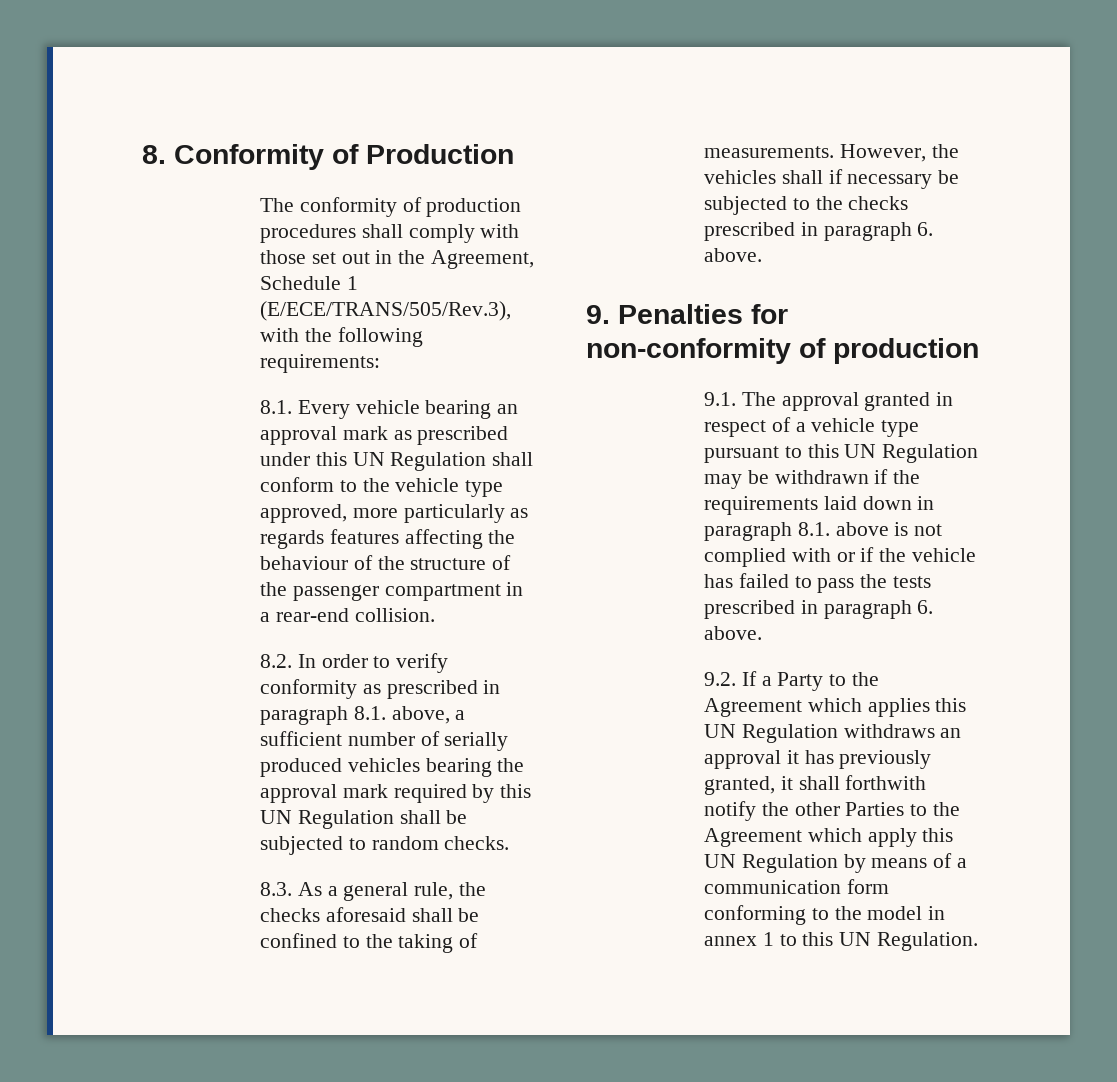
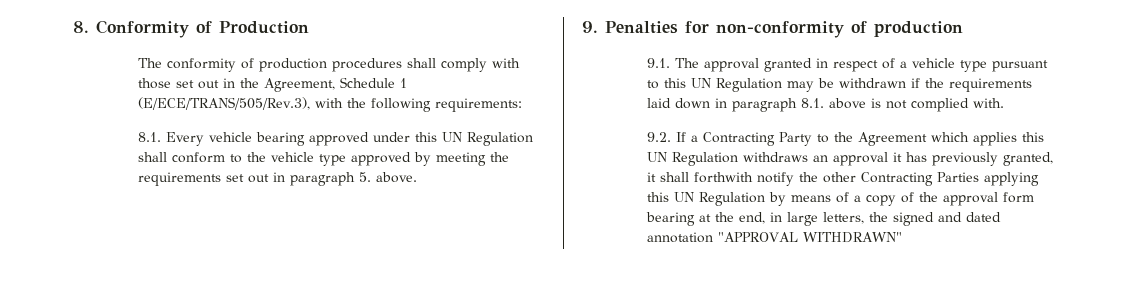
- 8.1. Every vehicle bearing an approval mark as prescribed under this UN Regulation shall conform to the vehicle type approved, more particularly as regards features affecting the behaviour of the structure of the passenger compartment in a rear-end collision.
- 8.2. In order to verify conformity as prescribed in paragraph 8.1. above, a sufficient number of serially produced vehicles bearing the approval mark required by this UN Regulation shall be subjected to random checks.
- 8.3. As a general rule, the checks aforesaid shall be confined to the taking of measurements. However, the vehicles shall if necessary be subjected to the checks prescribed in paragraph 6. above.
+ 8.1. Every vehicle bearing approved under this UN Regulation shall conform to the vehicle type approved by meeting the requirements set out in paragraph 5. above.
- 9.1. The approval granted in respect of a vehicle type pursuant to this UN Regulation may be withdrawn if the requirements laid down in paragraph 8.1. above is not complied with or if the vehicle has failed to pass the tests prescribed in paragraph 6. above.
+ 9.1. The approval granted in respect of a vehicle type pursuant to this UN Regulation may be withdrawn if the requirements laid down in paragraph 8.1. above is not complied with.
- 9.2. If a Party to the Agreement which applies this UN Regulation withdraws an approval it has previously granted, it shall forthwith notify the other Parties to the Agreement which apply this UN Regulation by means of a communication form conforming to the model in annex 1 to this UN Regulation.
+ 9.2. If a Contracting Party to the Agreement which applies this UN Regulation withdraws an approval it has previously granted, it shall forthwith notify the other Contracting Parties applying this UN Regulation by means of a copy of the approval form bearing at the end, in large letters, the signed and dated annotation "APPROVAL WITHDRAWN"

